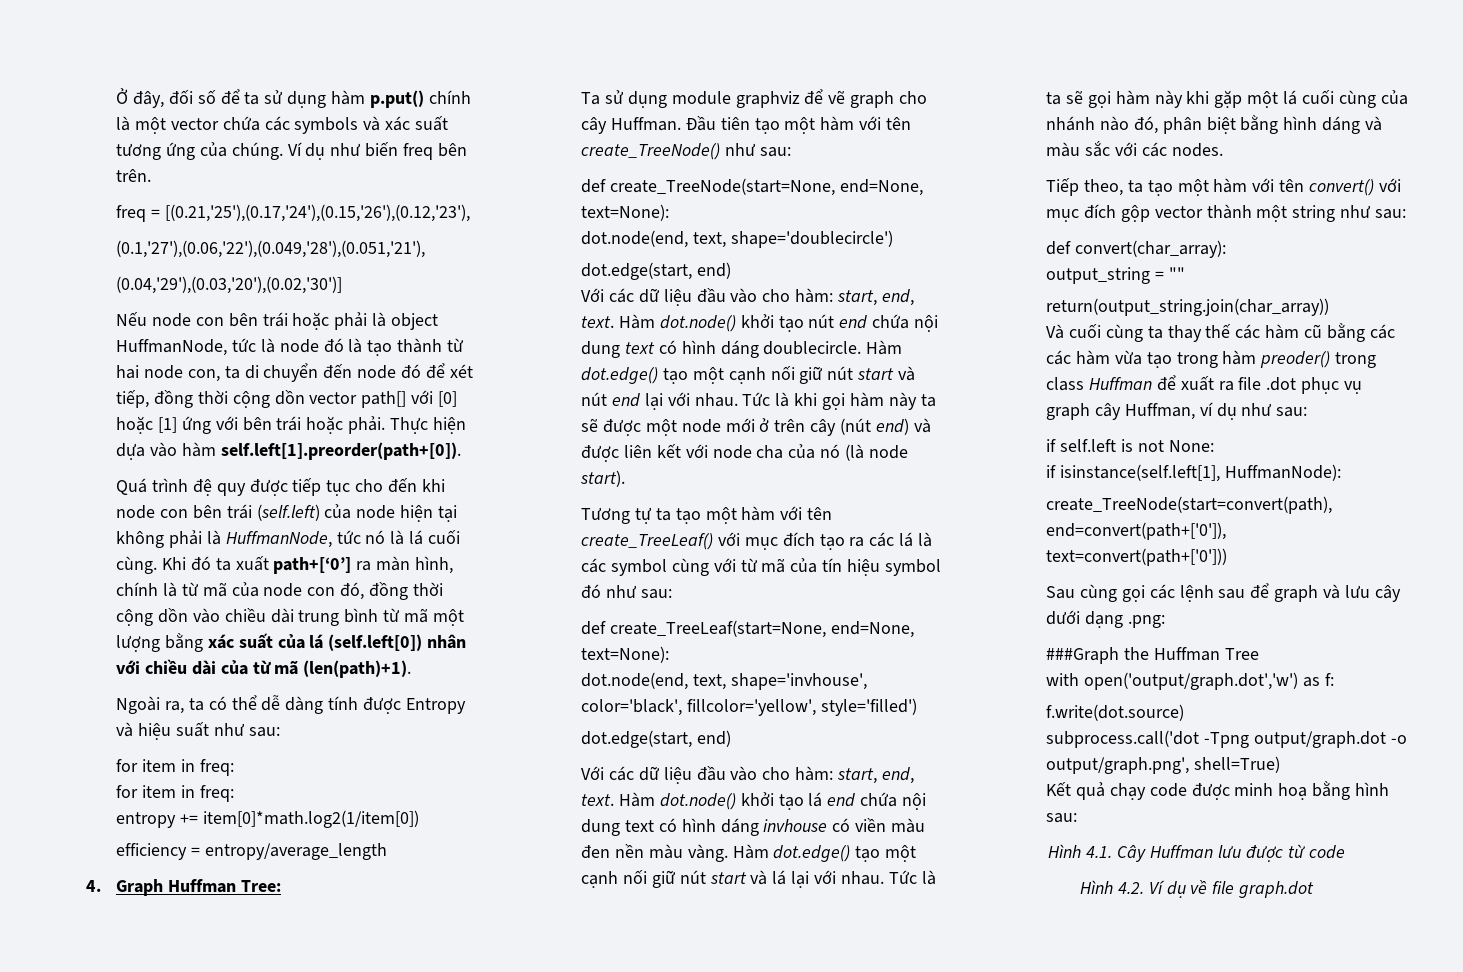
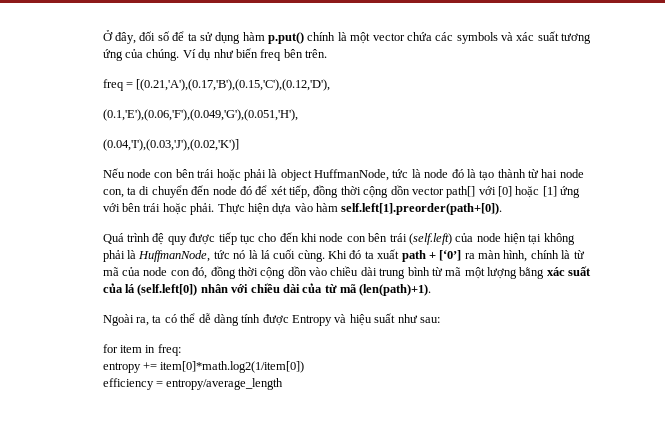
- freq = [(0.21,'25'),(0.17,'24'),(0.15,'26'),(0.12,'23'),
- (0.1,'27'),(0.06,'22'),(0.049,'28'),(0.051,'21'),
- (0.04,'29'),(0.03,'20'),(0.02,'30')]
+ freq = [(0.21,'A'),(0.17,'B'),(0.15,'C'),(0.12,'D'),
+ (0.1,'E'),(0.06,'F'),(0.049,'G'),(0.051,'H'),
+ (0.04,'I'),(0.03,'J'),(0.02,'K')]
- Khi đó ta xuất path+[‘0’] ra màn hình, chính là từ mã của node con đó, đồng thời cộng dồn vào chiều dài trung bình từ mã một lượng bằng xác suất của lá (self.left[0]) nhân với chiều dài của từ mã (len(path)+1).
+ Khi đó ta xuất path + [‘0’] ra màn hình, chính là từ mã của node con đó, đồng thời cộng dồn vào chiều dài trung bình từ mã một lượng bằng xác suất của lá (self.left[0]) nhân với chiều dài của từ mã (len(path)+1).
  Ngoài ra, ta có thể dễ dàng tính được Entropy và hiệu suất như sau:
- for item in freq:
- 4. Graph Huffman Tree:
- Ta sử dụng module graphviz để vẽ graph cho cây Huffman. Đầu tiên tạo một hàm với tên create_TreeNode() như sau:
- def create_TreeNode(start=None, end=None, text=None):
- dot.node(end, text, shape='doublecircle')
- dot.edge(start, end)
- Với các dữ liệu đầu vào cho hàm: start, end, text. Hàm dot.node() khởi tạo nút end chứa nội dung text có hình dáng doublecircle. Hàm dot.edge() tạo một cạnh nối giữ nút start và nút end lại với nhau. Tức là khi gọi hàm này ta sẽ được một node mới ở trên cây (nút end) và được liên kết với node cha của nó (là node start).
- Tương tự ta tạo một hàm với tên create_TreeLeaf() với mục đích tạo ra các lá là các symbol cùng với từ mã của tín hiệu symbol đó như sau:
- def create_TreeLeaf(start=None, end=None, text=None):
- dot.node(end, text, shape='invhouse', color='black', fillcolor='yellow', style='filled')
- dot.edge(start, end)
- Với các dữ liệu đầu vào cho hàm: start, end, text. Hàm dot.node() khởi tạo lá end chứa nội dung text có hình dáng invhouse có viền màu đen nền màu vàng. Hàm dot.edge() tạo một cạnh nối giữ nút start và lá lại với nhau. Tức là ta sẽ gọi hàm này khi gặp một lá cuối cùng của nhánh nào đó, phân biệt bằng hình dáng và màu sắc với các nodes.
- Tiếp theo, ta tạo một hàm với tên convert() với mục đích gộp vector thành một string như sau:
- def convert(char_array):
- output_string = ""
- return(output_string.join(char_array))
- Và cuối cùng ta thay thế các hàm cũ bằng các các hàm vừa tạo trong hàm preoder() trong class Huffman để xuất ra file .dot phục vụ graph cây Huffman, ví dụ như sau:
- if self.left is not None:
- if isinstance(self.left[1], HuffmanNode):
- create_TreeNode(start=convert(path), end=convert(path+['0']), text=convert(path+['0']))
- Sau cùng gọi các lệnh sau để graph và lưu cây dưới dạng .png:
- ###Graph the Huffman Tree
- with open('output/graph.dot','w') as f:
- f.write(dot.source)
- subprocess.call('dot -Tpng output/graph.dot -o output/graph.png', shell=True)
- Kết quả chạy code được minh hoạ bằng hình sau:
- Hình 4.1. Cây Huffman lưu được từ code
- Hình 4.2. Ví dụ về file graph.dot

